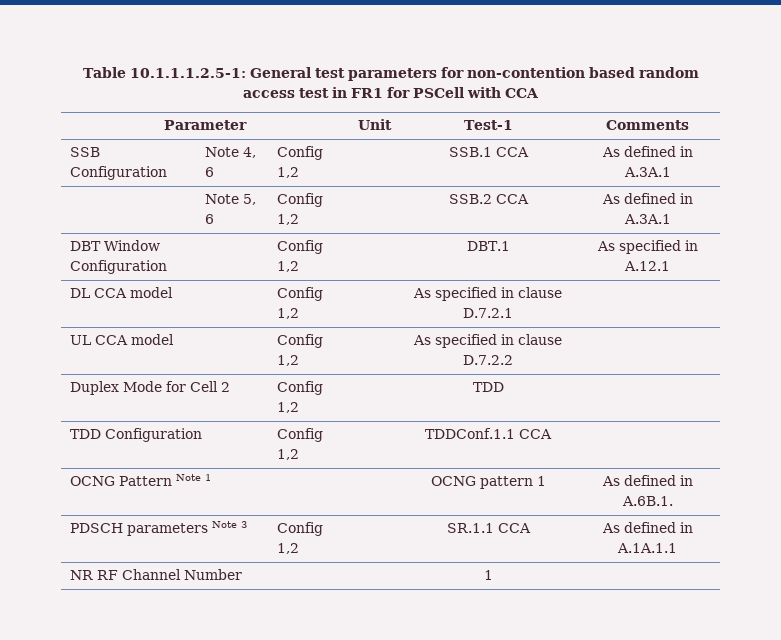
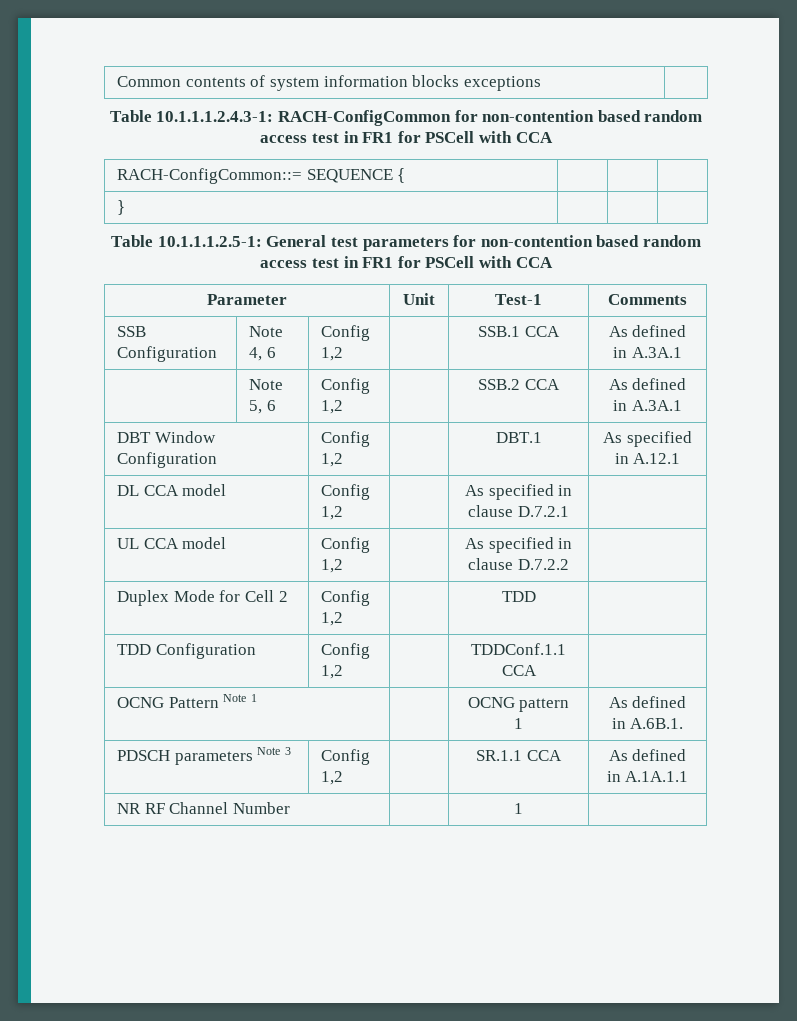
+ Common contents of system information blocks exceptions |
+ Table 10.1.1.1.2.4.3-1: RACH-ConfigCommon for non-contention based random access test in FR1 for PSCell with CCA
+ RACH-ConfigCommon::= SEQUENCE { | | |
+ } | | |

